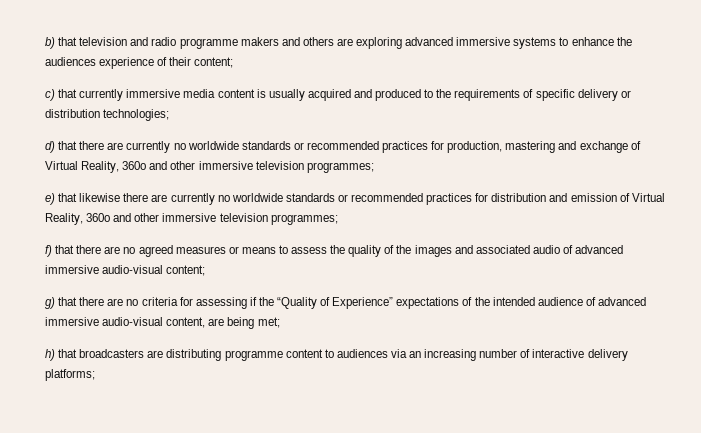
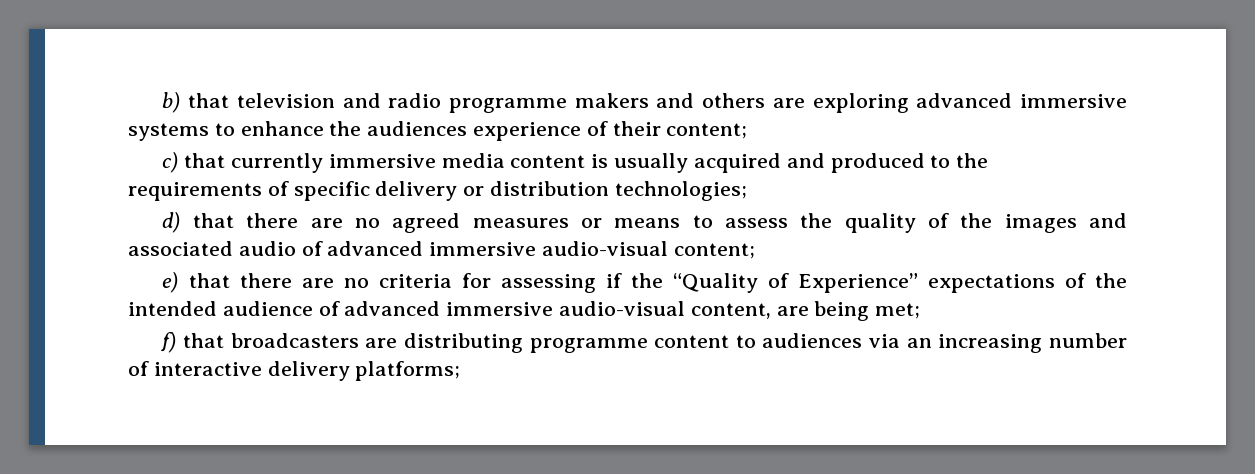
- d) that there are currently no worldwide standards or recommended practices for production, mastering and exchange of Virtual Reality, 360o and other immersive television programmes;
- e) that likewise there are currently no worldwide standards or recommended practices for distribution and emission of Virtual Reality, 360o and other immersive television programmes;
- f) that there are no agreed measures or means to assess the quality of the images and associated audio of advanced immersive audio-visual content;
+ d) that there are no agreed measures or means to assess the quality of the images and associated audio of advanced immersive audio-visual content;
- g) that there are no criteria for assessing if the “Quality of Experience” expectations of the intended audience of advanced immersive audio-visual content, are being met;
+ e) that there are no criteria for assessing if the “Quality of Experience” expectations of the intended audience of advanced immersive audio-visual content, are being met;
- h) that broadcasters are distributing programme content to audiences via an increasing number of interactive delivery platforms;
+ f) that broadcasters are distributing programme content to audiences via an increasing number of interactive delivery platforms;

